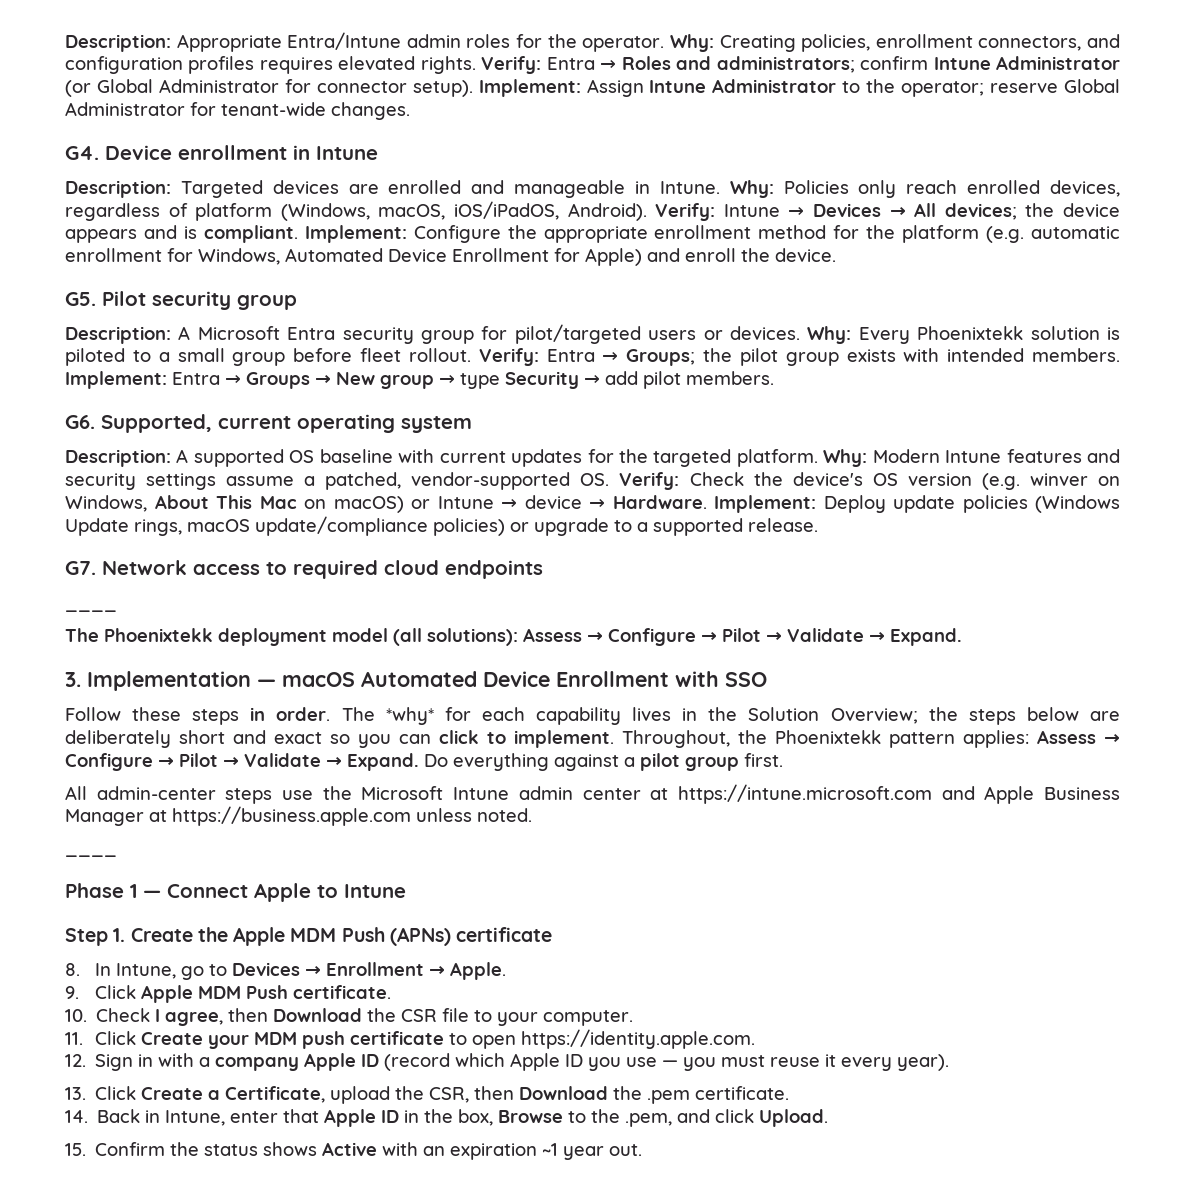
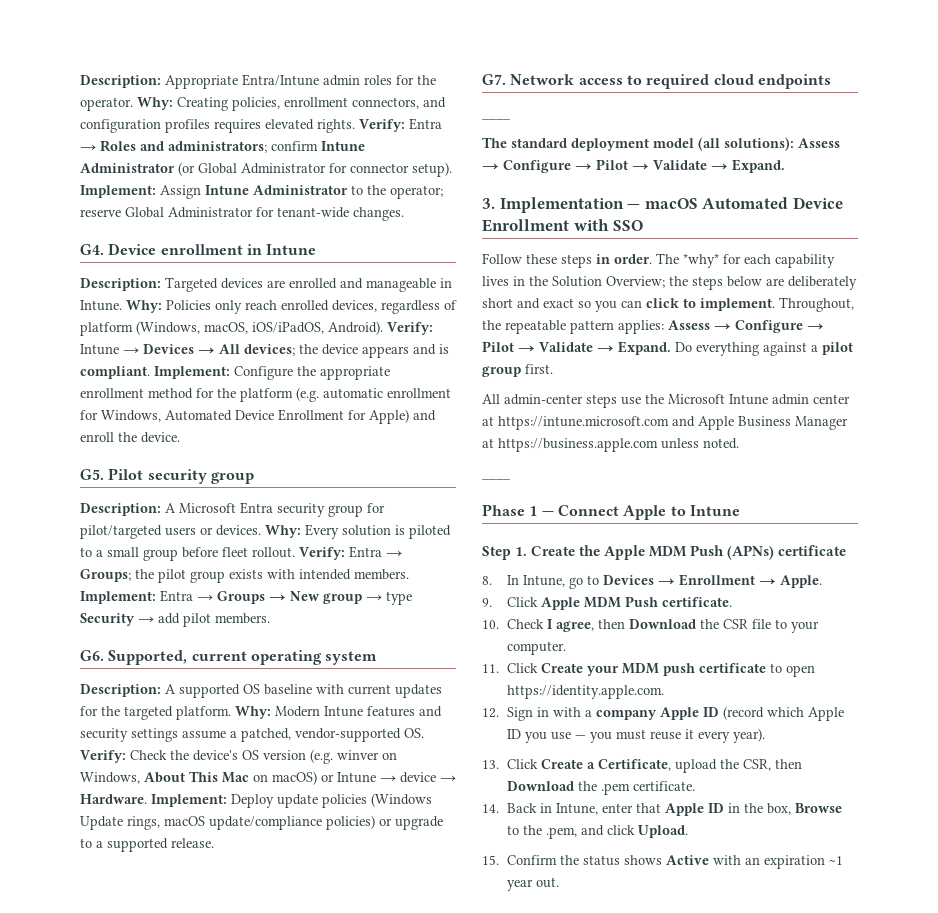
- Why: Every Phoenixtekk solution is piloted to a small group before fleet rollout.
+ Why: Every solution is piloted to a small group before fleet rollout.
- The Phoenixtekk deployment model (all solutions): Assess → Configure → Pilot → Validate → Expand.
+ The standard deployment model (all solutions): Assess → Configure → Pilot → Validate → Expand.
- Throughout, the Phoenixtekk pattern applies: Assess → Configure → Pilot → Validate → Expand.
+ Throughout, the repeatable pattern applies: Assess → Configure → Pilot → Validate → Expand.

